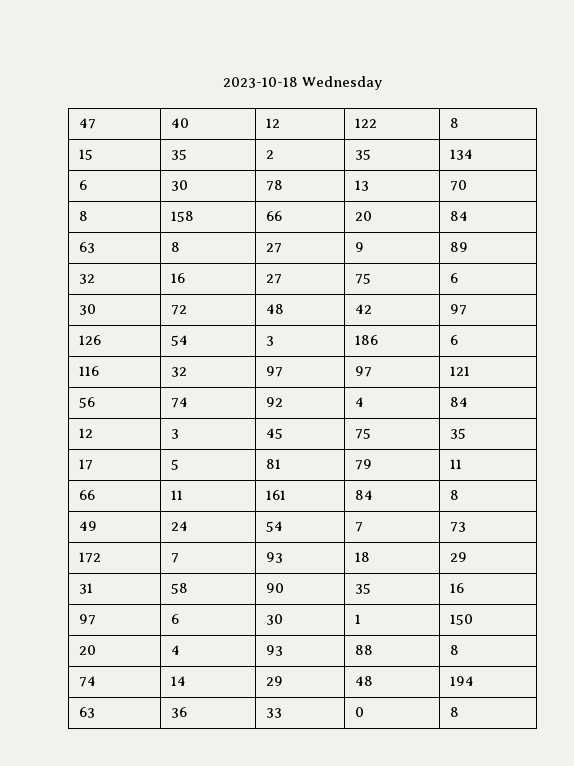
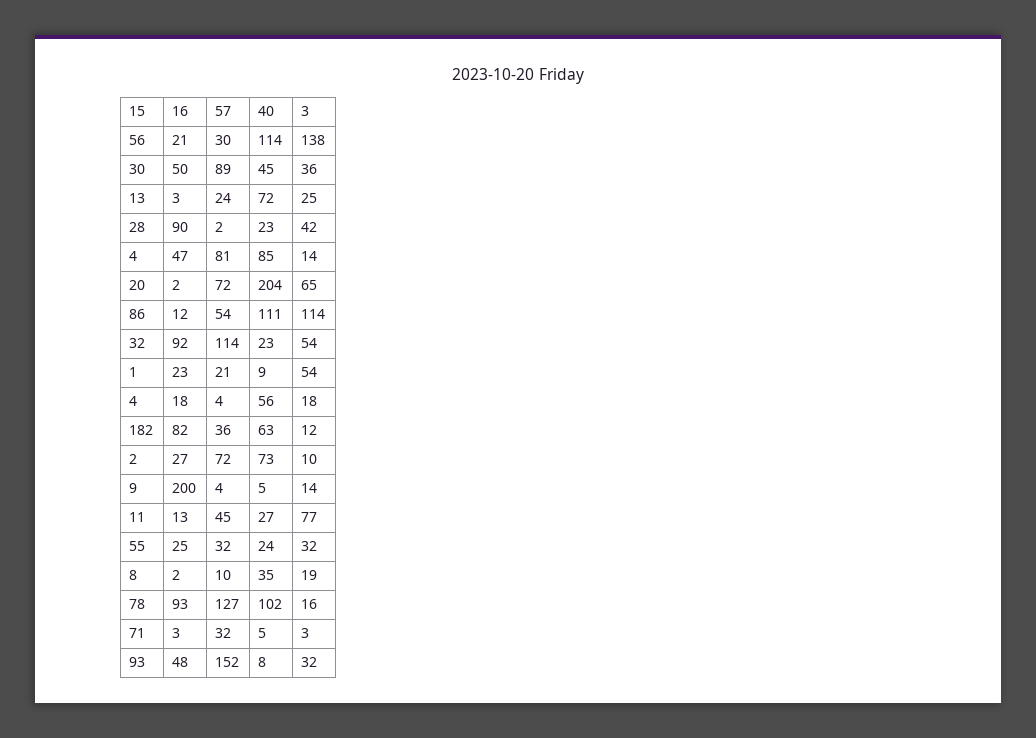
- 2023-10-18 Wednesday
- 47 | 40 | 12 | 122 | 8
- 15 | 35 | 2 | 35 | 134
- 6 | 30 | 78 | 13 | 70
- 8 | 158 | 66 | 20 | 84
- 63 | 8 | 27 | 9 | 89
- 32 | 16 | 27 | 75 | 6
- 30 | 72 | 48 | 42 | 97
- 126 | 54 | 3 | 186 | 6
- 116 | 32 | 97 | 97 | 121
- 56 | 74 | 92 | 4 | 84
- 12 | 3 | 45 | 75 | 35
- 17 | 5 | 81 | 79 | 11
- 66 | 11 | 161 | 84 | 8
- 49 | 24 | 54 | 7 | 73
- 172 | 7 | 93 | 18 | 29
- 31 | 58 | 90 | 35 | 16
- 97 | 6 | 30 | 1 | 150
- 20 | 4 | 93 | 88 | 8
- 74 | 14 | 29 | 48 | 194
- 63 | 36 | 33 | 0 | 8
+ 2023-10-20 Friday
+ 15 | 16 | 57 | 40 | 3
+ 56 | 21 | 30 | 114 | 138
+ 30 | 50 | 89 | 45 | 36
+ 13 | 3 | 24 | 72 | 25
+ 28 | 90 | 2 | 23 | 42
+ 4 | 47 | 81 | 85 | 14
+ 20 | 2 | 72 | 204 | 65
+ 86 | 12 | 54 | 111 | 114
+ 32 | 92 | 114 | 23 | 54
+ 1 | 23 | 21 | 9 | 54
+ 4 | 18 | 4 | 56 | 18
+ 182 | 82 | 36 | 63 | 12
+ 2 | 27 | 72 | 73 | 10
+ 9 | 200 | 4 | 5 | 14
+ 11 | 13 | 45 | 27 | 77
+ 55 | 25 | 32 | 24 | 32
+ 8 | 2 | 10 | 35 | 19
+ 78 | 93 | 127 | 102 | 16
+ 71 | 3 | 32 | 5 | 3
+ 93 | 48 | 152 | 8 | 32

